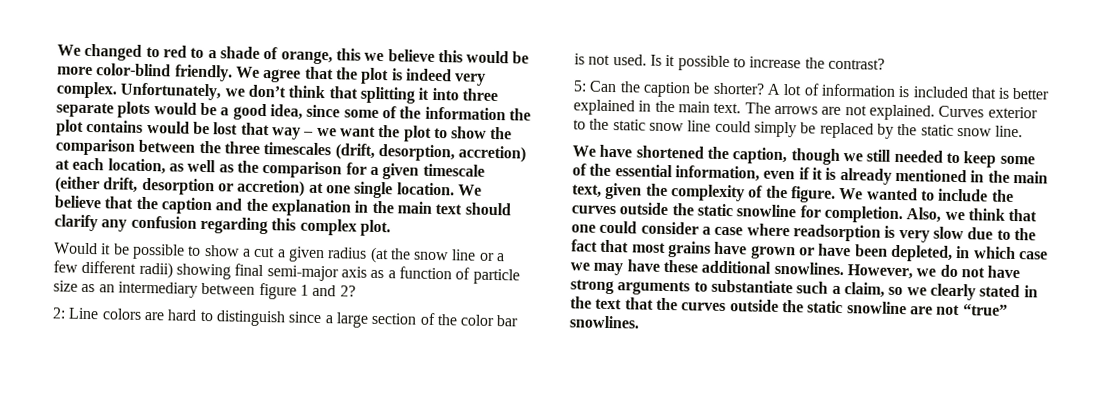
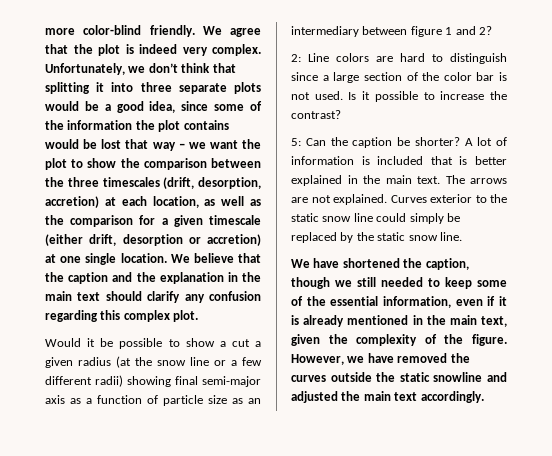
- We changed to red to a shade of orange, this we believe this would be more color-blind friendly.
+ more color-blind friendly.
- We wanted to include the curves outside the static snowline for completion. Also, we think that one could consider a case where readsorption is very slow due to the fact that most grains have grown or have been depleted, in which case we may have these additional snowlines. However, we do not have strong arguments to substantiate such a claim, so we clearly stated in the text that the curves outside the static snowline are not “true” snowlines.
+ However, we have removed the curves outside the static snowline and adjusted the main text accordingly.

